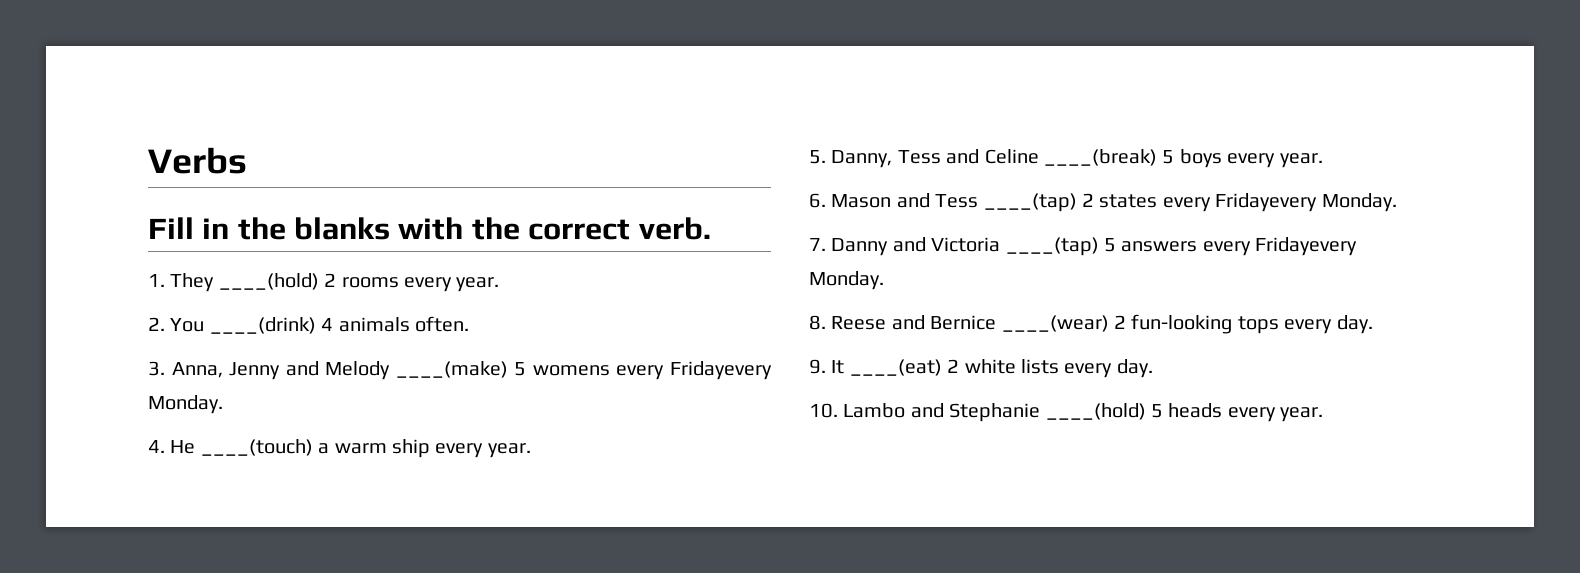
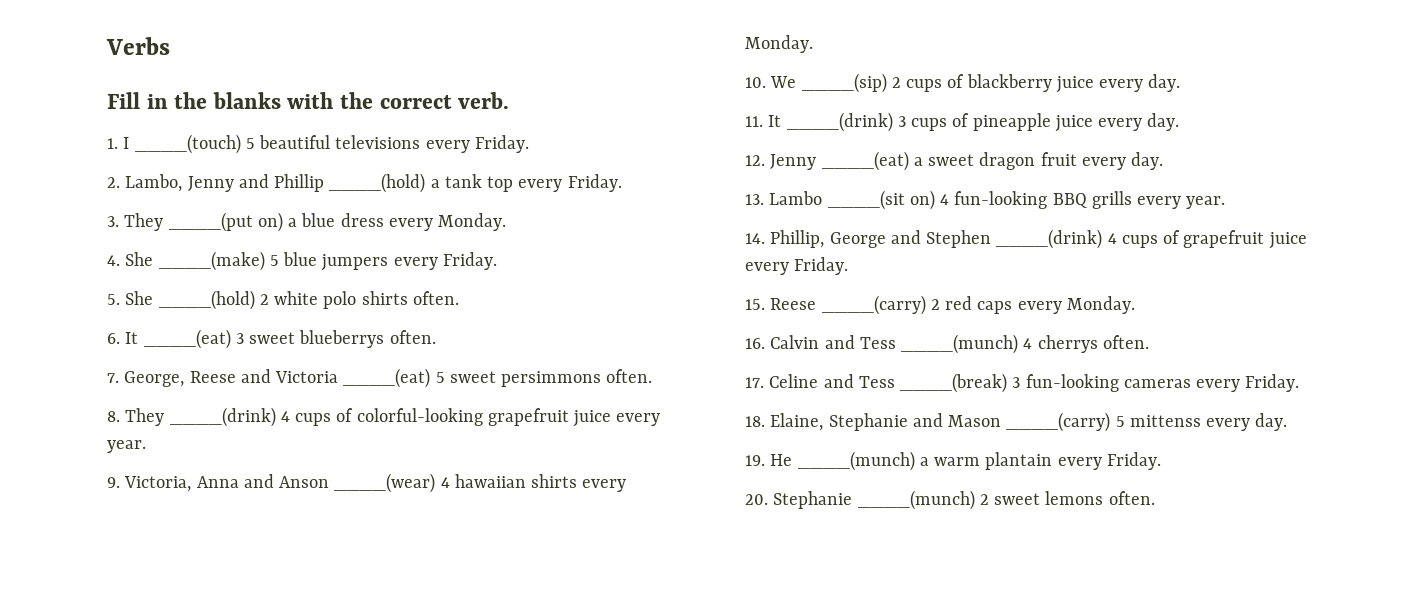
- 1. They ____(hold) 2 rooms every year.
- 2. You ____(drink) 4 animals often.
- 3. Anna, Jenny and Melody ____(make) 5 womens every Fridayevery Monday.
- 4. He ____(touch) a warm ship every year.
- 5. Danny, Tess and Celine ____(break) 5 boys every year.
- 6. Mason and Tess ____(tap) 2 states every Fridayevery Monday.
- 7. Danny and Victoria ____(tap) 5 answers every Fridayevery Monday.
- 8. Reese and Bernice ____(wear) 2 fun-looking tops every day.
- 9. It ____(eat) 2 white lists every day.
- 10. Lambo and Stephanie ____(hold) 5 heads every year.
+ 1. I ____(touch) 5 beautiful televisions every Friday.
+ 2. Lambo, Jenny and Phillip ____(hold) a tank top every Friday.
+ 3. They ____(put on) a blue dress every Monday.
+ 4. She ____(make) 5 blue jumpers every Friday.
+ 5. She ____(hold) 2 white polo shirts often.
+ 6. It ____(eat) 3 sweet blueberrys often.
+ 7. George, Reese and Victoria ____(eat) 5 sweet persimmons often.
+ 8. They ____(drink) 4 cups of colorful-looking grapefruit juice every year.
+ 9. Victoria, Anna and Anson ____(wear) 4 hawaiian shirts every Monday.
+ 10. We ____(sip) 2 cups of blackberry juice every day.
+ 11. It ____(drink) 3 cups of pineapple juice every day.
+ 12. Jenny ____(eat) a sweet dragon fruit every day.
+ 13. Lambo ____(sit on) 4 fun-looking BBQ grills every year.
+ 14. Phillip, George and Stephen ____(drink) 4 cups of grapefruit juice every Friday.
+ 15. Reese ____(carry) 2 red caps every Monday.
+ 16. Calvin and Tess ____(munch) 4 cherrys often.
+ 17. Celine and Tess ____(break) 3 fun-looking cameras every Friday.
+ 18. Elaine, Stephanie and Mason ____(carry) 5 mittenss every day.
+ 19. He ____(munch) a warm plantain every Friday.
+ 20. Stephanie ____(munch) 2 sweet lemons often.

